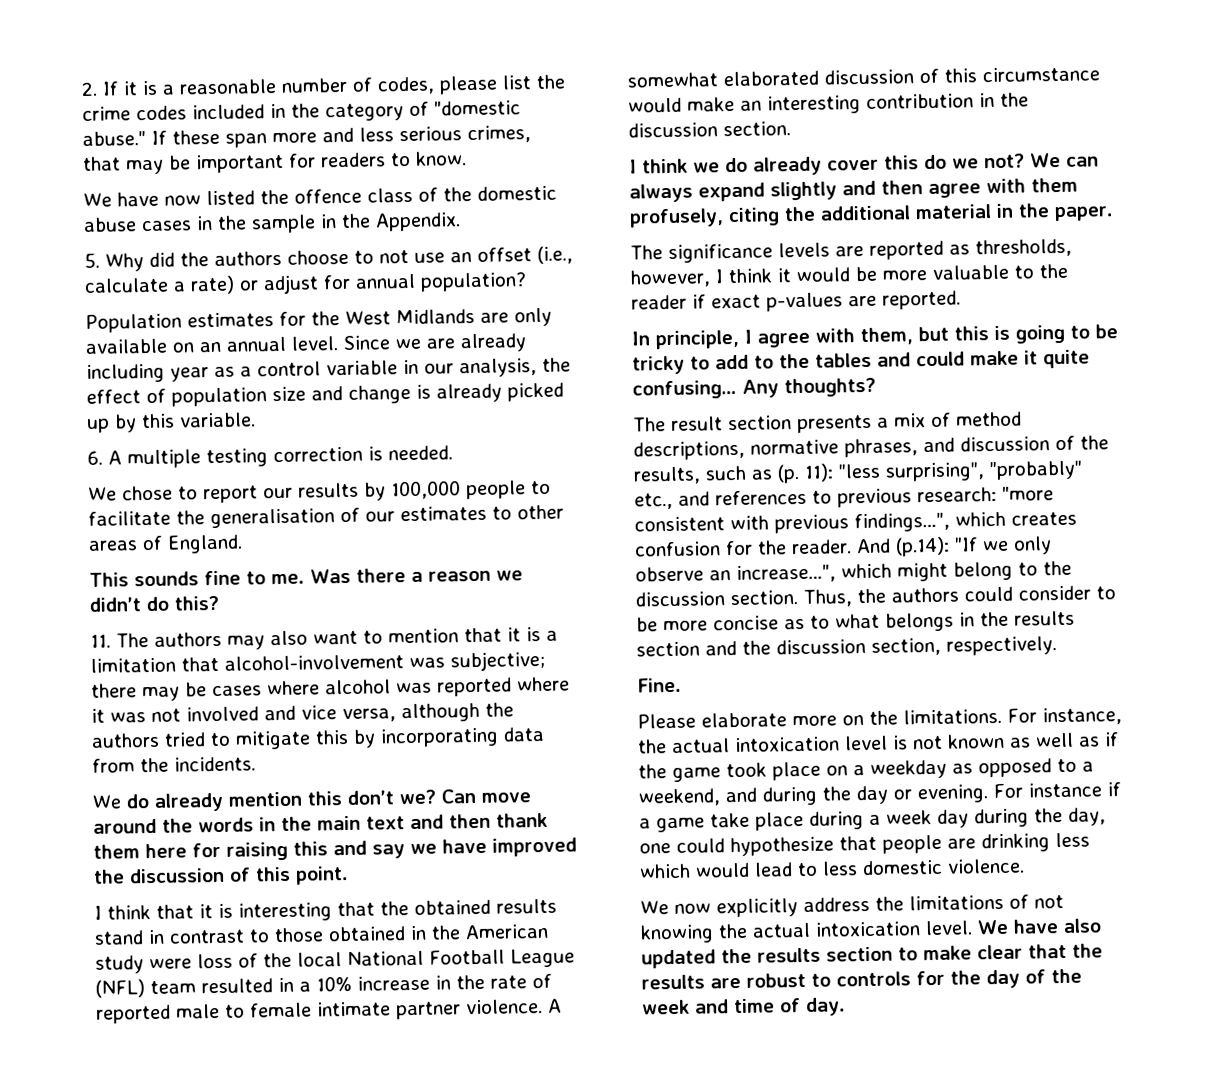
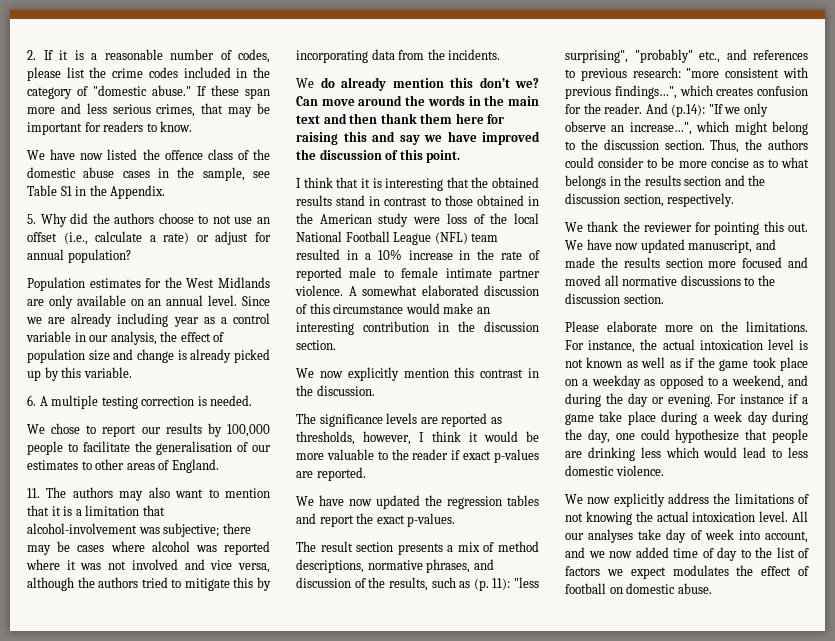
- We have now listed the offence class of the domestic abuse cases in the sample in the Appendix.
+ We have now listed the offence class of the domestic abuse cases in the sample, see Table S1 in the Appendix.
- This sounds fine to me. Was there a reason we didn’t do this?
- I think we do already cover this do we not? We can always expand slightly and then agree with them profusely, citing the additional material in the paper.
+ We now explicitly mention this contrast in the discussion.
- In principle, I agree with them, but this is going to be tricky to add to the tables and could make it quite confusing… Any thoughts?
+ We have now updated the regression tables and report the exact p-values.
- Fine.
+ We thank the reviewer for pointing this out. We have now updated manuscript, and made the results section more focused and moved all normative discussions to the discussion section.
- We have also updated the results section to make clear that the results are robust to controls for the day of the week and time of day.
+ All our analyses take day of week into account, and we now added time of day to the list of factors we expect modulates the effect of football on domestic abuse.

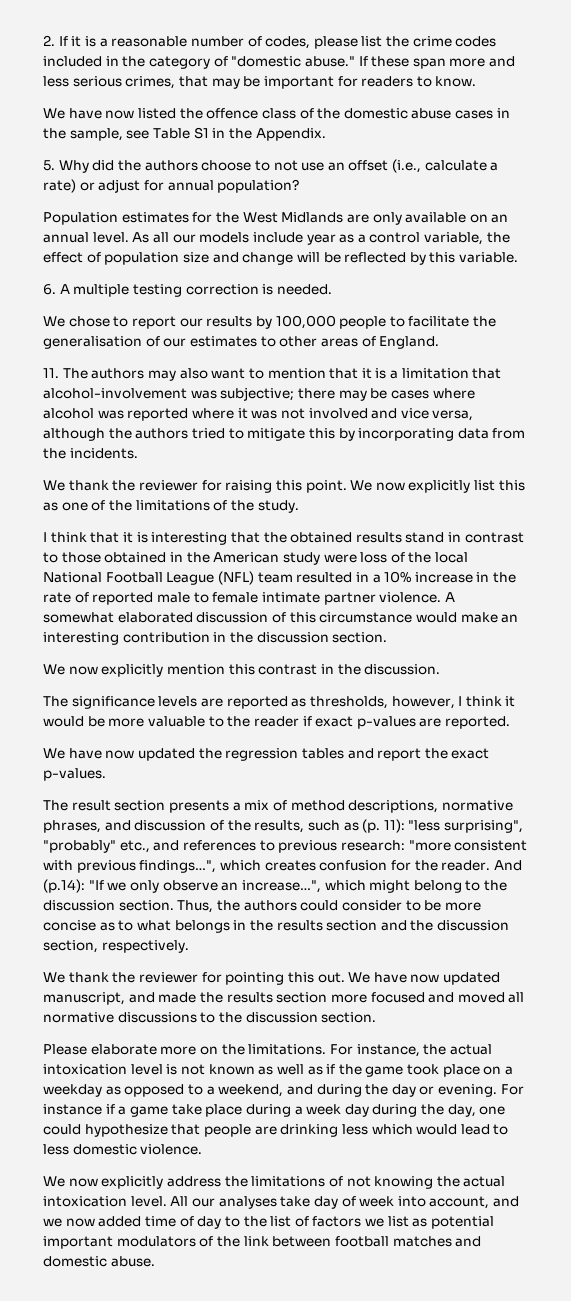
- Since we are already including year as a control variable in our analysis, the effect of population size and change is already picked up by this variable.
+ As all our models include year as a control variable, the effect of population size and change will be reflected by this variable.
- We do already mention this don’t we? Can move around the words in the main text and then thank them here for raising this and say we have improved the discussion of this point.
+ We thank the reviewer for raising this point. We now explicitly list this as one of the limitations of the study.
- All our analyses take day of week into account, and we now added time of day to the list of factors we expect modulates the effect of football on domestic abuse.
+ All our analyses take day of week into account, and we now added time of day to the list of factors we list as potential important modulators of the link between football matches and domestic abuse.

